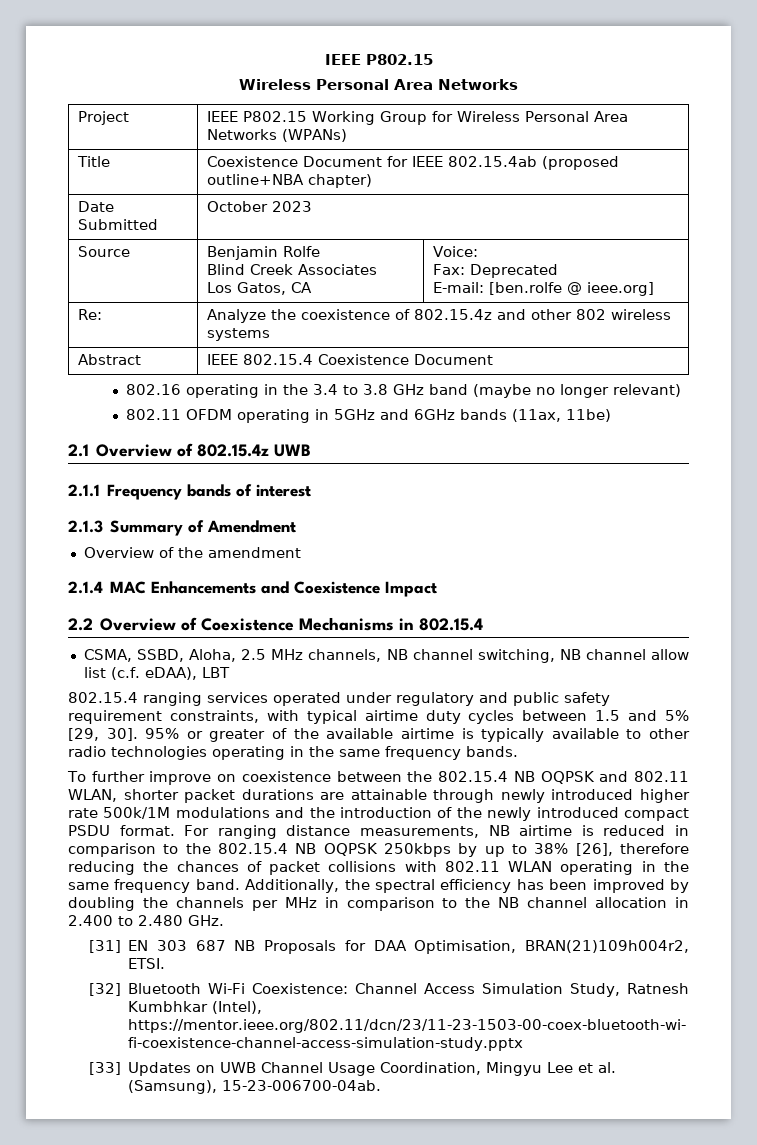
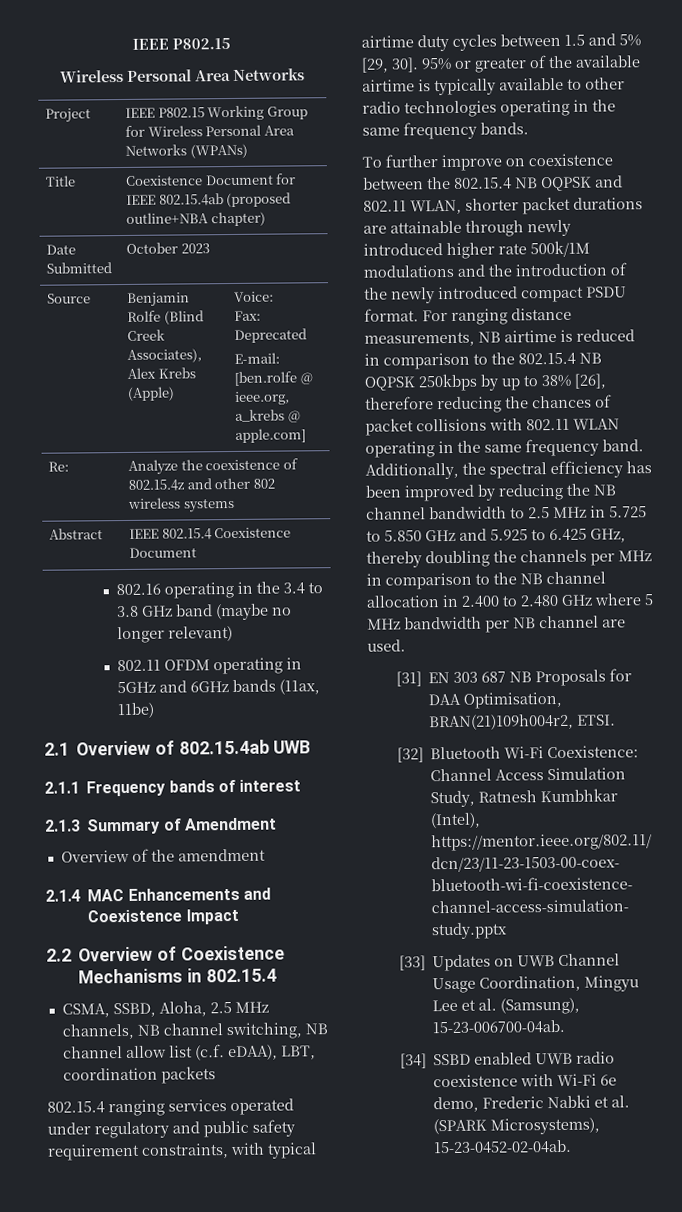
- Source | Benjamin Rolfe
- Blind Creek Associates
- Los Gatos, CA | Voice:
+ Source | Benjamin Rolfe (Blind Creek Associates), Alex Krebs (Apple) | Voice:
  Fax: Deprecated
- E-mail: [ben.rolfe @ ieee.org]
+ E-mail: [ben.rolfe @ ieee.org, a_krebs @ apple.com]
- 2.1 Overview of 802.15.4z UWB
+ 2.1 Overview of 802.15.4ab UWB
- CSMA, SSBD, Aloha, 2.5 MHz channels, NB channel switching, NB channel allow list (c.f. eDAA), LBT
+ CSMA, SSBD, Aloha, 2.5 MHz channels, NB channel switching, NB channel allow list (c.f. eDAA), LBT, coordination packets
- Additionally, the spectral efficiency has been improved by doubling the channels per MHz in comparison to the NB channel allocation in 2.400 to 2.480 GHz.
+ Additionally, the spectral efficiency has been improved by reducing the NB channel bandwidth to 2.5 MHz in 5.725 to 5.850 GHz and 5.925 to 6.425 GHz, thereby doubling the channels per MHz in comparison to the NB channel allocation in 2.400 to 2.480 GHz where 5 MHz bandwidth per NB channel are used.
+ [34] SSBD enabled UWB radio coexistence with Wi-Fi 6e demo, Frederic Nabki et al. (SPARK Microsystems), 15-23-0452-02-04ab.

